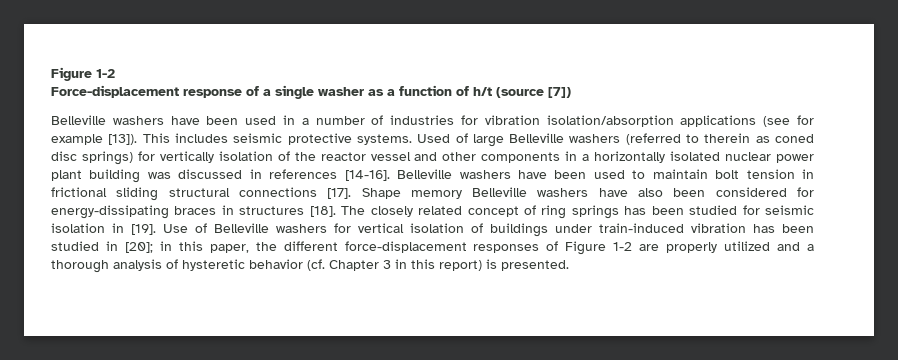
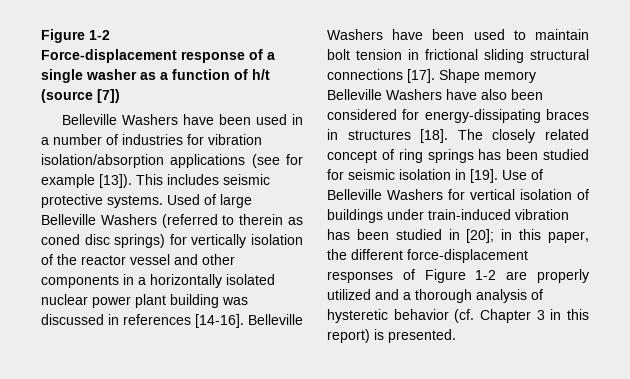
- Belleville washers have been used in a number of industries for vibration isolation/absorption applications (see for example [13]).
+ Belleville Washers have been used in a number of industries for vibration isolation/absorption applications (see for example [13]).
- Used of large Belleville washers (referred to therein as coned disc springs) for vertically isolation of the reactor vessel and other components in a horizontally isolated nuclear power plant building was discussed in references [14-16].
+ Used of large Belleville Washers (referred to therein as coned disc springs) for vertically isolation of the reactor vessel and other components in a horizontally isolated nuclear power plant building was discussed in references [14-16].
- Belleville washers have been used to maintain bolt tension in frictional sliding structural connections [17].
+ Belleville Washers have been used to maintain bolt tension in frictional sliding structural connections [17].
- Shape memory Belleville washers have also been considered for energy-dissipating braces in structures [18].
+ Shape memory Belleville Washers have also been considered for energy-dissipating braces in structures [18].
- Use of Belleville washers for vertical isolation of buildings under train-induced vibration has been studied in [20]; in this paper, the different force-displacement responses of Figure 1-2 are properly utilized and a thorough analysis of hysteretic behavior (cf. Chapter 3 in this report) is presented.
+ Use of Belleville Washers for vertical isolation of buildings under train-induced vibration has been studied in [20]; in this paper, the different force-displacement responses of Figure 1-2 are properly utilized and a thorough analysis of hysteretic behavior (cf. Chapter 3 in this report) is presented.

